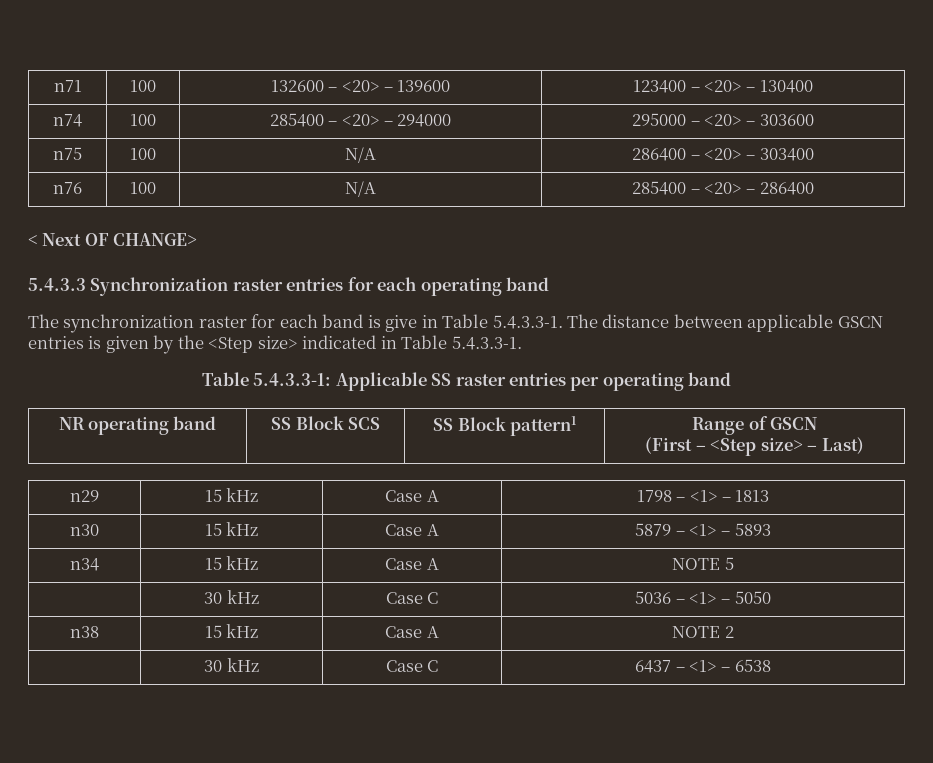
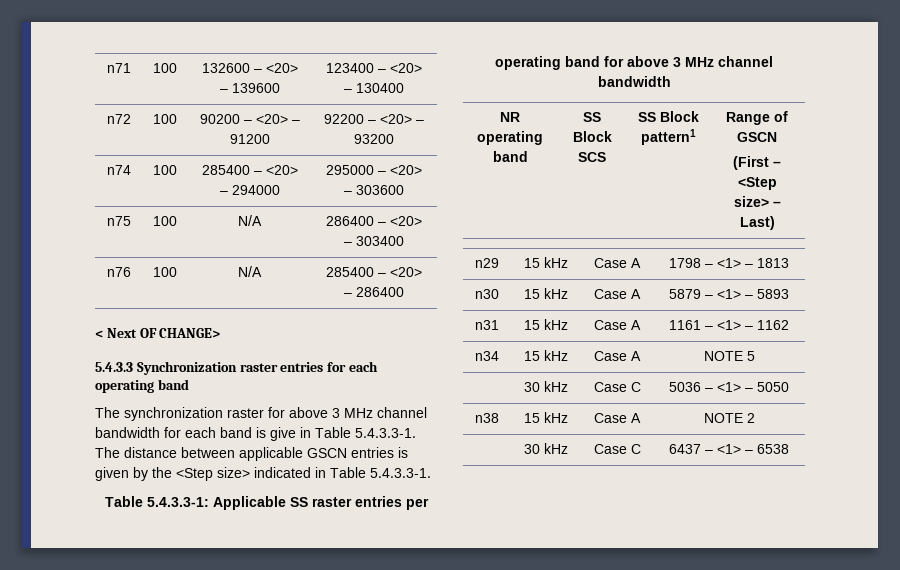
+ n72 | 100 | 90200 – <20> – 91200 | 92200 – <20> – 93200
- The synchronization raster for each band is give in Table 5.4.3.3-1. The distance between applicable GSCN entries is given by the <Step size> indicated in Table 5.4.3.3-1.
+ The synchronization raster for above 3 MHz channel bandwidth for each band is give in Table 5.4.3.3-1. The distance between applicable GSCN entries is given by the <Step size> indicated in Table 5.4.3.3-1.
- Table 5.4.3.3-1: Applicable SS raster entries per operating band
+ Table 5.4.3.3-1: Applicable SS raster entries per operating band for above 3 MHz channel bandwidth
+ n31 | 15 kHz | Case A | 1161 – <1> – 1162

